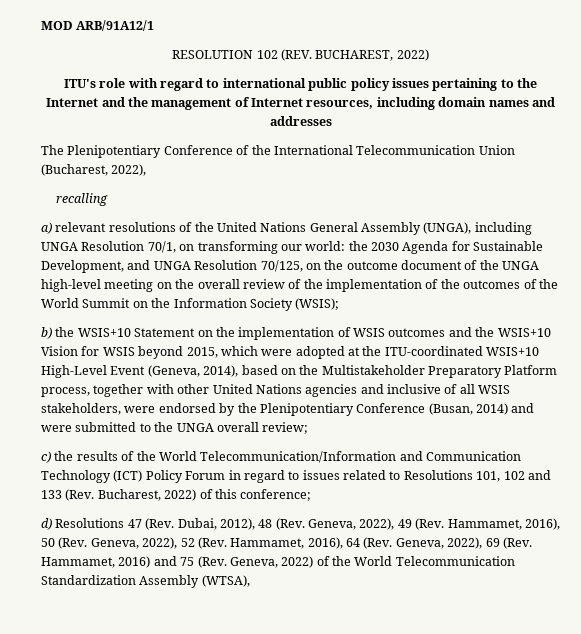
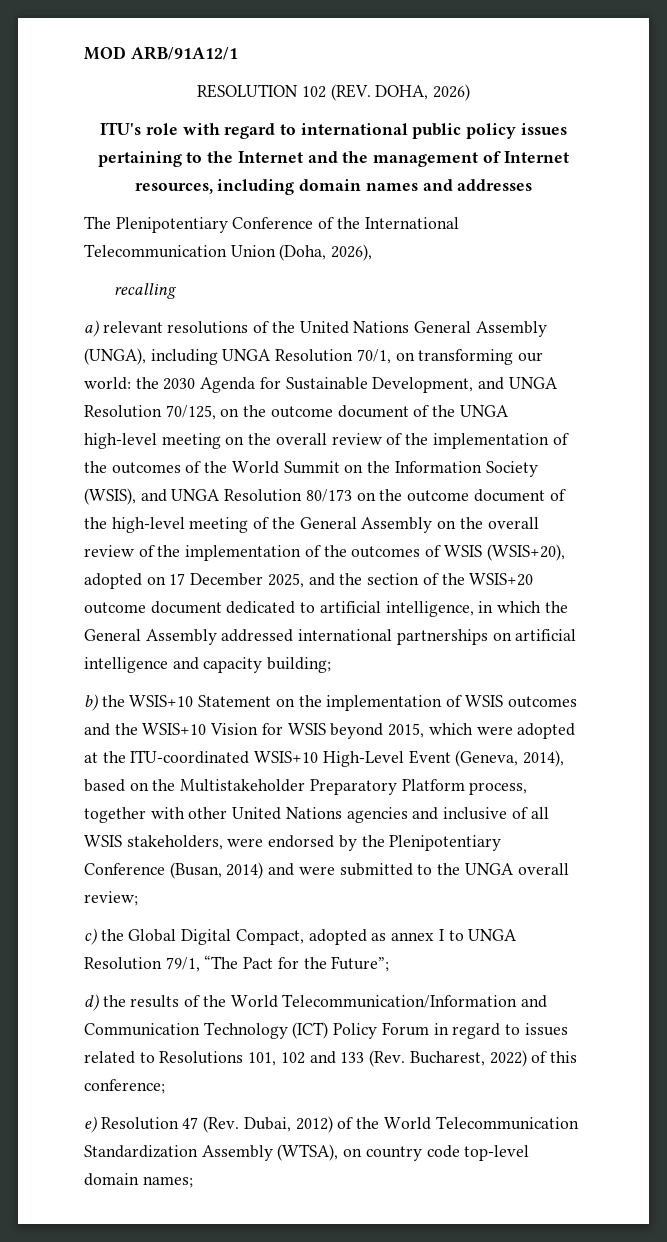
- RESOLUTION 102 (REV. BUCHAREST, 2022)
+ RESOLUTION 102 (REV. DOHA, 2026)
- The Plenipotentiary Conference of the International Telecommunication Union (Bucharest, 2022),
+ The Plenipotentiary Conference of the International Telecommunication Union (Doha, 2026),
- a) relevant resolutions of the United Nations General Assembly (UNGA), including UNGA Resolution 70/1, on transforming our world: the 2030 Agenda for Sustainable Development, and UNGA Resolution 70/125, on the outcome document of the UNGA high-level meeting on the overall review of the implementation of the outcomes of the World Summit on the Information Society (WSIS);
+ a) relevant resolutions of the United Nations General Assembly (UNGA), including UNGA Resolution 70/1, on transforming our world: the 2030 Agenda for Sustainable Development, and UNGA Resolution 70/125, on the outcome document of the UNGA high-level meeting on the overall review of the implementation of the outcomes of the World Summit on the Information Society (WSIS), and UNGA Resolution 80/173 on the outcome document of the high-level meeting of the General Assembly on the overall review of the implementation of the outcomes of WSIS (WSIS+20), adopted on 17 December 2025, and the section of the WSIS+20 outcome document dedicated to artificial intelligence, in which the General Assembly addressed international partnerships on artificial intelligence and capacity building;
- c) the results of the World Telecommunication/Information and Communication Technology (ICT) Policy Forum in regard to issues related to Resolutions 101, 102 and 133 (Rev. Bucharest, 2022) of this conference;
+ c) the Global Digital Compact, adopted as annex I to UNGA Resolution 79/1, “The Pact for the Future”;
+ d) the results of the World Telecommunication/Information and Communication Technology (ICT) Policy Forum in regard to issues related to Resolutions 101, 102 and 133 (Rev. Bucharest, 2022) of this conference;
- d) Resolutions 47 (Rev. Dubai, 2012), 48 (Rev. Geneva, 2022), 49 (Rev. Hammamet, 2016), 50 (Rev. Geneva, 2022), 52 (Rev. Hammamet, 2016), 64 (Rev. Geneva, 2022), 69 (Rev. Hammamet, 2016) and 75 (Rev. Geneva, 2022) of the World Telecommunication Standardization Assembly (WTSA),
+ e) Resolution 47 (Rev. Dubai, 2012) of the World Telecommunication Standardization Assembly (WTSA), on country code top-level domain names;

